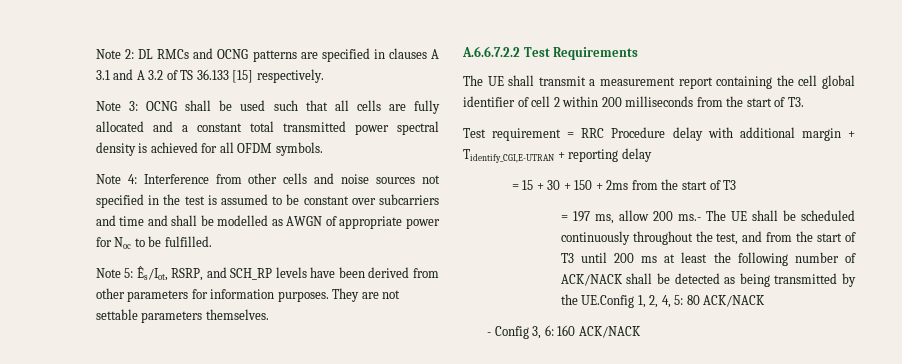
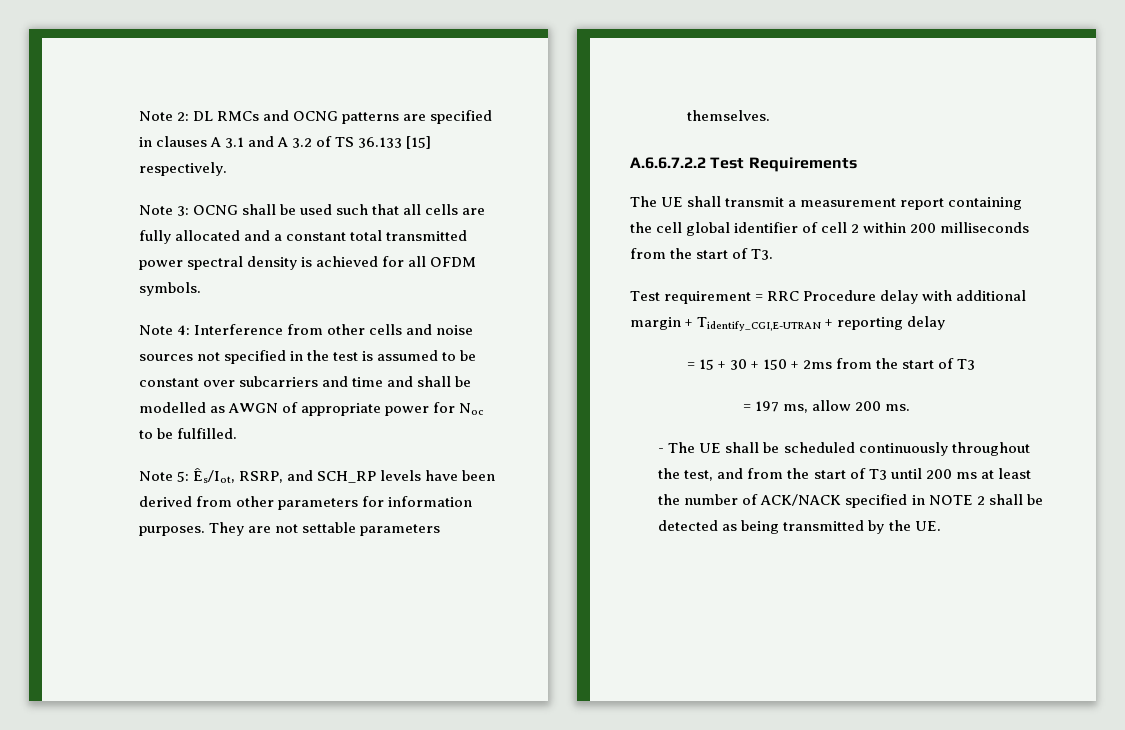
- = 197 ms, allow 200 ms.- The UE shall be scheduled continuously throughout the test, and from the start of T3 until 200 ms at least the following number of ACK/NACK shall be detected as being transmitted by the UE.Config 1, 2, 4, 5: 80 ACK/NACK
- - Config 3, 6: 160 ACK/NACK
+ = 197 ms, allow 200 ms.
+ - The UE shall be scheduled continuously throughout the test, and from the start of T3 until 200 ms at least the number of ACK/NACK specified in NOTE 2 shall be detected as being transmitted by the UE.

